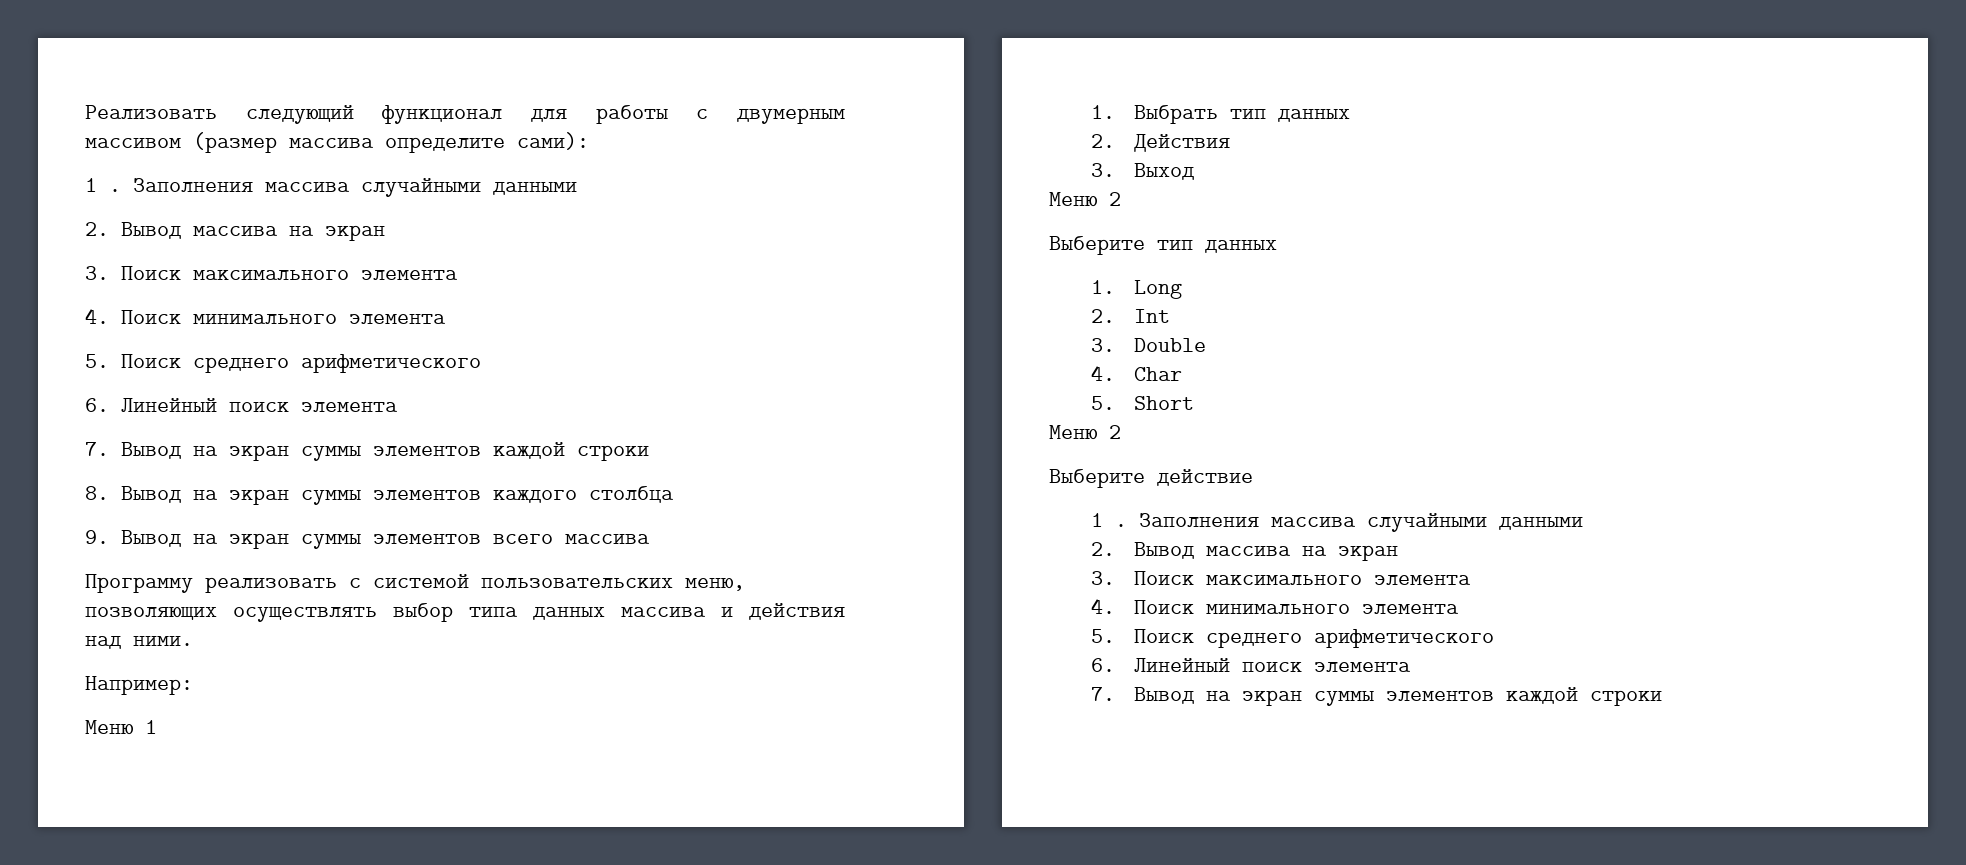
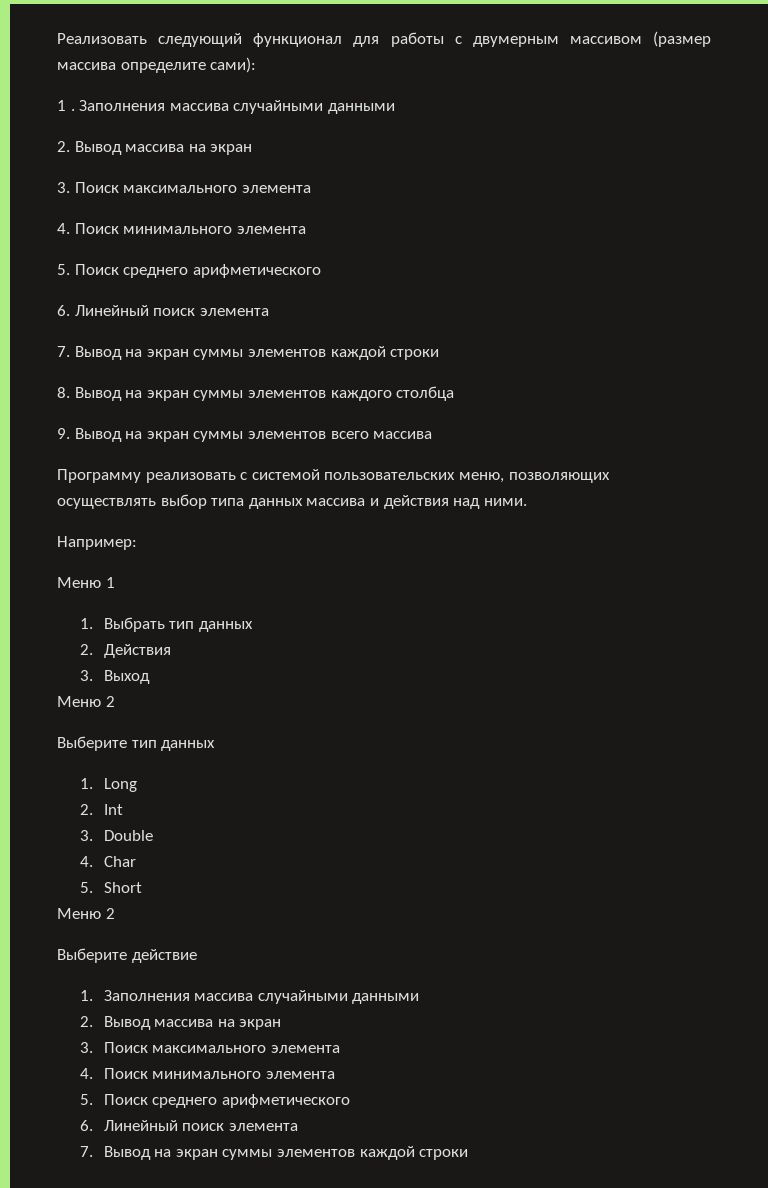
  Выберите действие
- 1 . Заполнения массива случайными данными
+ 1. Заполнения массива случайными данными

